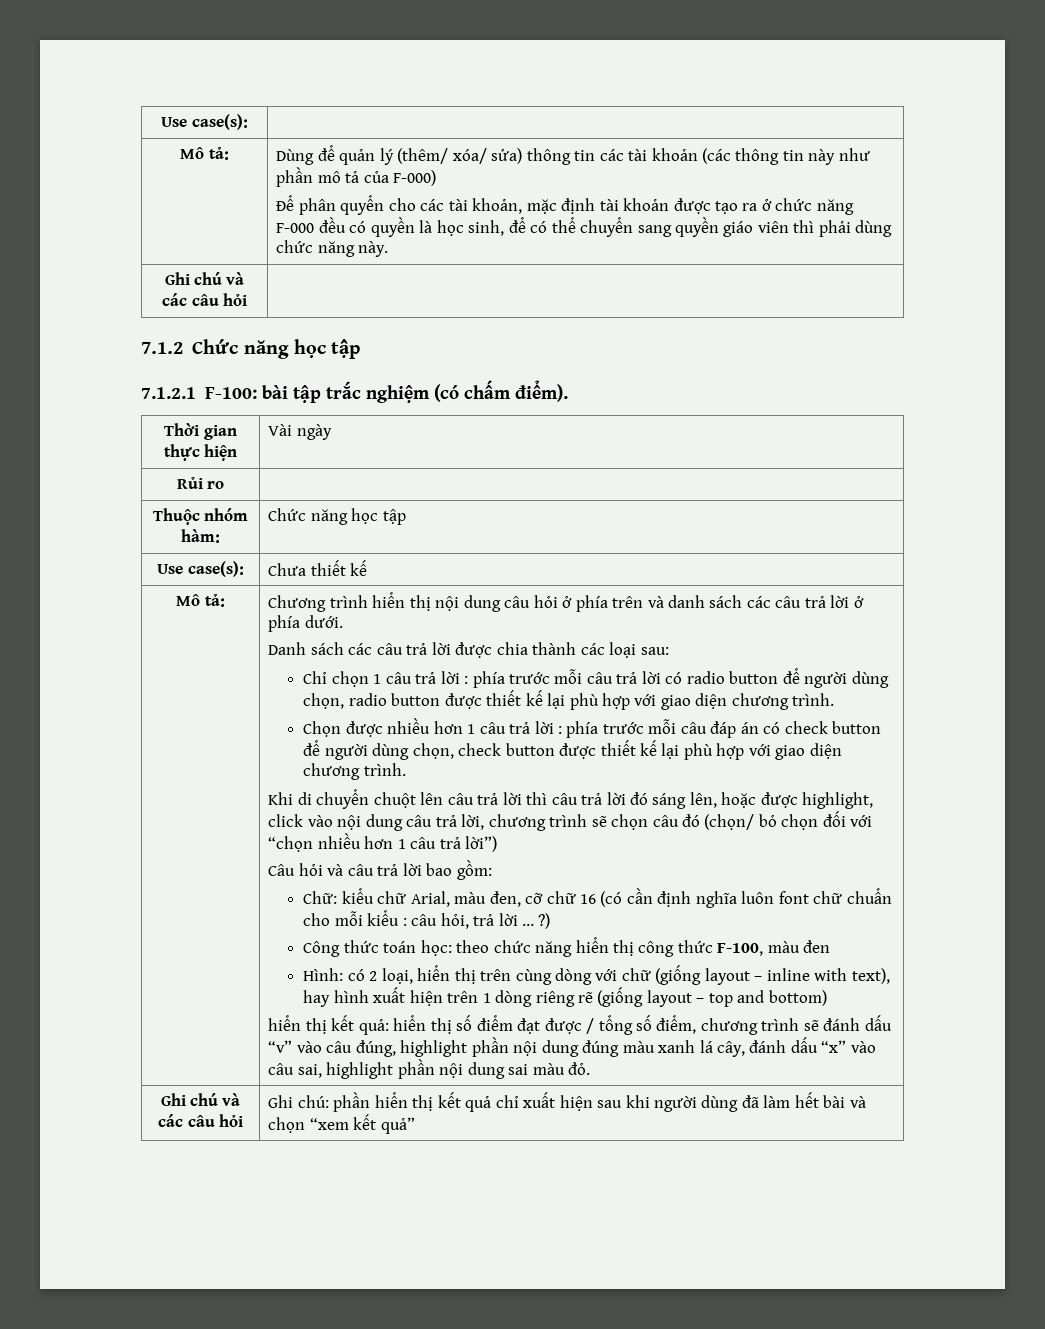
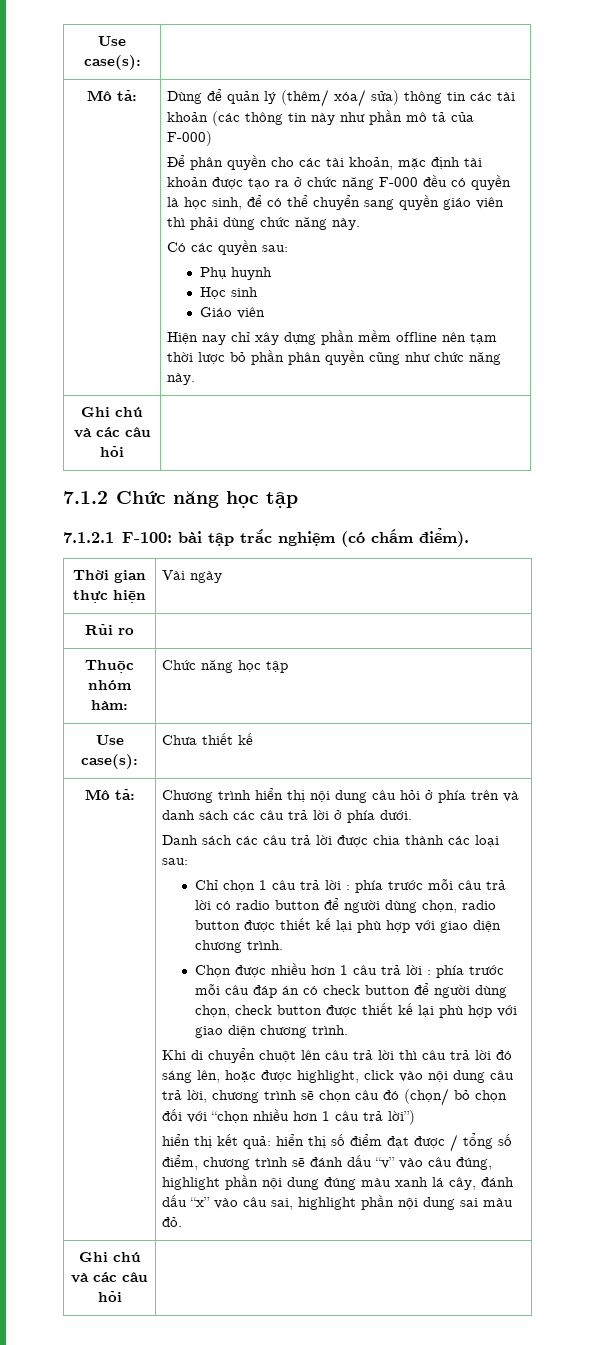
- Để phân quyển cho các tài khoản, mặc định tài khoản được tạo ra ở chức năng F-000 đều có quyền là học sinh, để có thể chuyển sang quyền giáo viên thì phải dùng chức năng này.
+ Để phân quyền cho các tài khoản, mặc định tài khoản được tạo ra ở chức năng F-000 đều có quyền là học sinh, để có thể chuyển sang quyền giáo viên thì phải dùng chức năng này.
+ Có các quyền sau:
+ Phụ huynh
+ Học sinh
+ Giáo viên
+ Hiện nay chỉ xây dựng phần mềm offline nên tạm thời lược bỏ phần phân quyền cũng như chức năng này.
- Câu hỏi và câu trả lời bao gồm:
- Chữ: kiểu chữ Arial, màu đen, cỡ chữ 16 (có cần định nghĩa luôn font chữ chuẩn cho mỗi kiểu : câu hỏi, trả lời … ?)
- Công thức toán học: theo chức năng hiển thị công thức F-100, màu đen
- Hình: có 2 loại, hiển thị trên cùng dòng với chữ (giống layout – inline with text), hay hình xuất hiện trên 1 dòng riêng rẽ (giống layout – top and bottom)
  hiển thị kết quả: hiển thị số điểm đạt được / tổng số điểm, chương trình sẽ đánh dấu “v” vào câu đúng, highlight phần nội dung đúng màu xanh lá cây, đánh dấu “x” vào câu sai, highlight phần nội dung sai màu đỏ.
- Ghi chú và các câu hỏi | Ghi chú: phần hiển thị kết quả chỉ xuất hiện sau khi người dùng đã làm hết bài và chọn “xem kết quả”
+ Ghi chú và các câu hỏi |

